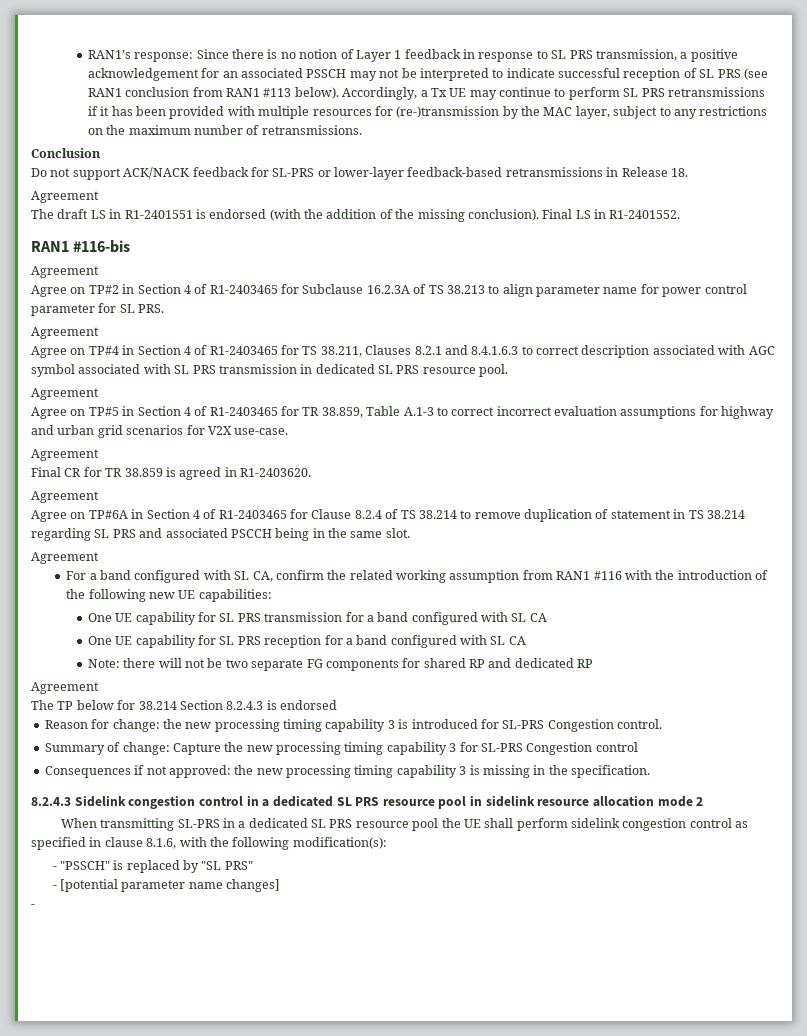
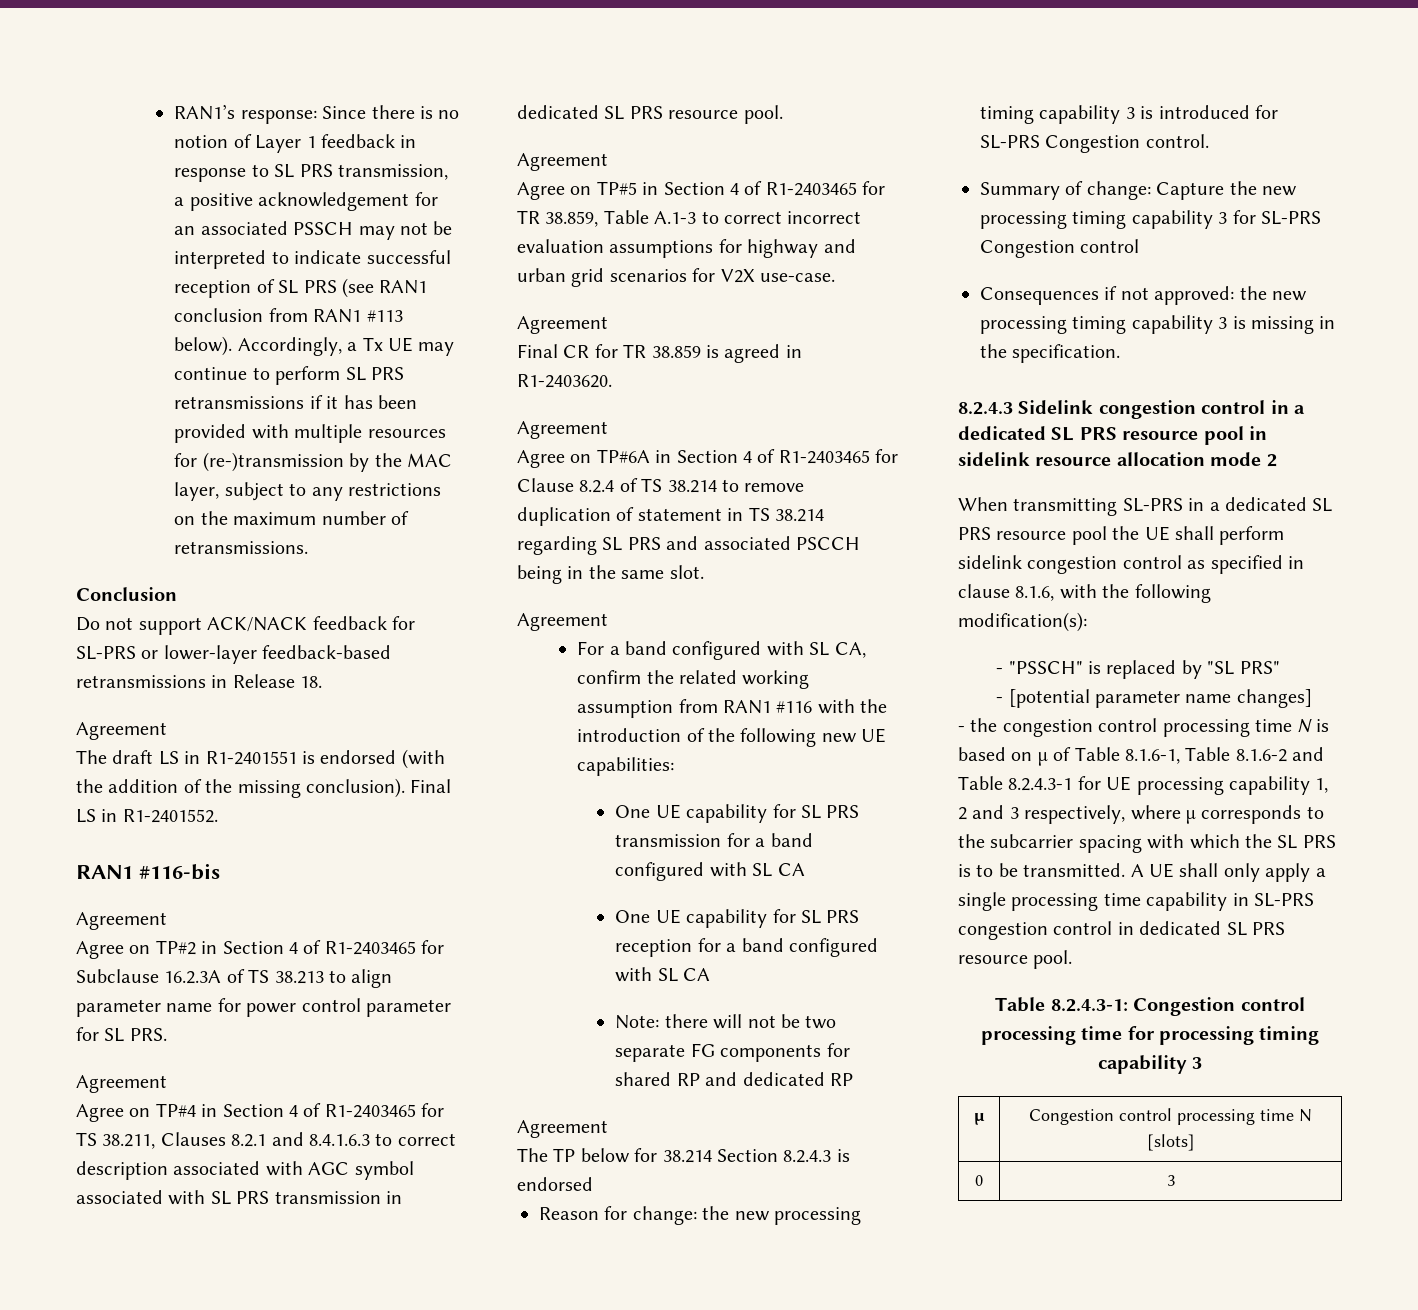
  - [potential parameter name changes]
- -
+ - the congestion control processing time N is based on µ of Table 8.1.6-1, Table 8.1.6-2 and Table 8.2.4.3-1 for UE processing capability 1, 2 and 3 respectively, where µ corresponds to the subcarrier spacing with which the SL PRS is to be transmitted. A UE shall only apply a single processing time capability in SL-PRS congestion control in dedicated SL PRS resource pool.
+ Table 8.2.4.3-1: Congestion control processing time for processing timing capability 3
+ µ | Congestion control processing time N [slots]
+ 0 | 3

